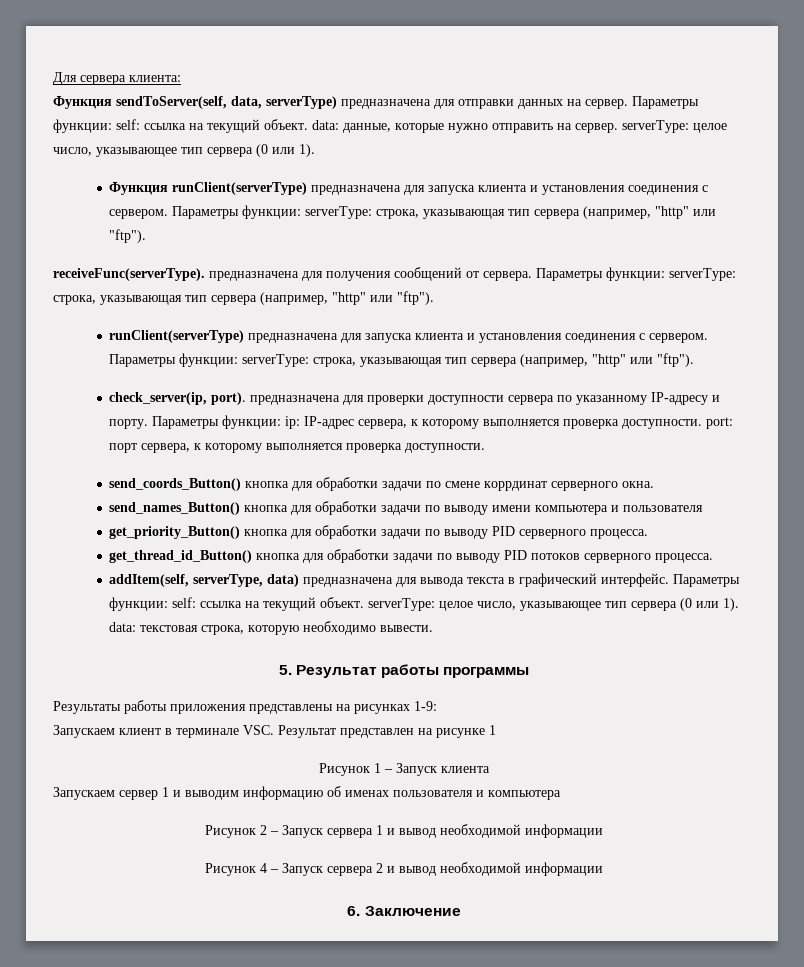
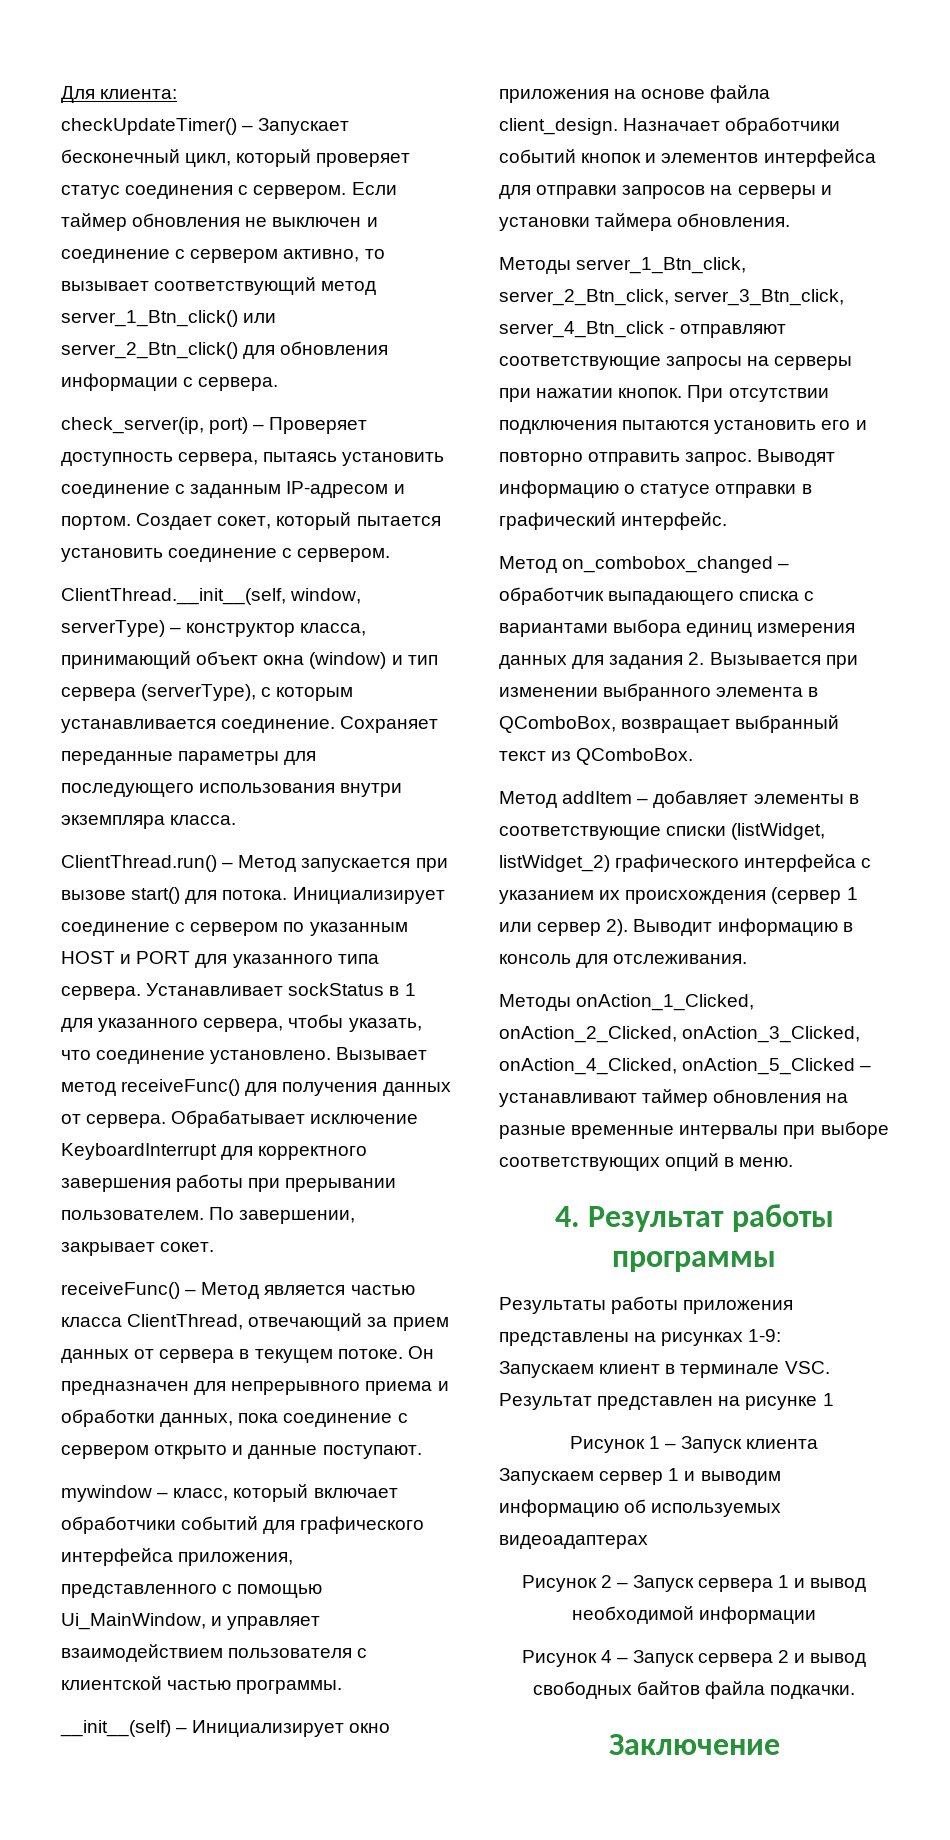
- Для сервера клиента:
+ Для клиента:
- Функция sendToServer(self, data, serverType) предназначена для отправки данных на сервер. Параметры функции: self: ссылка на текущий объект. data: данные, которые нужно отправить на сервер. serverType: целое число, указывающее тип сервера (0 или 1).
- Функция runClient(serverType) предназначена для запуска клиента и установления соединения с сервером. Параметры функции: serverType: строка, указывающая тип сервера (например, "http" или "ftp").
- receiveFunc(serverType). предназначена для получения сообщений от сервера. Параметры функции: serverType: строка, указывающая тип сервера (например, "http" или "ftp").
- runClient(serverType) предназначена для запуска клиента и установления соединения с сервером. Параметры функции: serverType: строка, указывающая тип сервера (например, "http" или "ftp").
- check_server(ip, port). предназначена для проверки доступности сервера по указанному IP-адресу и порту. Параметры функции: ip: IP-адрес сервера, к которому выполняется проверка доступности. port: порт сервера, к которому выполняется проверка доступности.
- send_coords_Button() кнопка для обработки задачи по смене коррдинат серверного окна.
- send_names_Button() кнопка для обработки задачи по выводу имени компьютера и пользователя
- get_priority_Button() кнопка для обработки задачи по выводу PID серверного процесса.
- get_thread_id_Button() кнопка для обработки задачи по выводу PID потоков серверного процесса.
- addItem(self, serverType, data) предназначена для вывода текста в графический интерфейс. Параметры функции: self: ссылка на текущий объект. serverType: целое число, указывающее тип сервера (0 или 1). data: текстовая строка, которую необходимо вывести.
- 5. Результат работы программы
+ checkUpdateTimer() – Запускает бесконечный цикл, который проверяет статус соединения с сервером. Если таймер обновления не выключен и соединение с сервером активно, то вызывает соответствующий метод server_1_Btn_click() или server_2_Btn_click() для обновления информации с сервера.
+ check_server(ip, port) – Проверяет доступность сервера, пытаясь установить соединение с заданным IP-адресом и портом. Создает сокет, который пытается установить соединение с сервером.
+ ClientThread.__init__(self, window, serverType) – конструктор класса, принимающий объект окна (window) и тип сервера (serverType), с которым устанавливается соединение. Сохраняет переданные параметры для последующего использования внутри экземпляра класса.
+ ClientThread.run() – Метод запускается при вызове start() для потока. Инициализирует соединение с сервером по указанным HOST и PORT для указанного типа сервера. Устанавливает sockStatus в 1 для указанного сервера, чтобы указать, что соединение установлено. Вызывает метод receiveFunc() для получения данных от сервера. Обрабатывает исключение KeyboardInterrupt для корректного завершения работы при прерывании пользователем. По завершении, закрывает сокет.
+ receiveFunc() – Метод является частью класса ClientThread, отвечающий за прием данных от сервера в текущем потоке. Он предназначен для непрерывного приема и обработки данных, пока соединение с сервером открыто и данные поступают.
+ mywindow – класс, который включает обработчики событий для графического интерфейса приложения, представленного с помощью Ui_MainWindow, и управляет взаимодействием пользователя с клиентской частью программы.
+ __init__(self) – Инициализирует окно приложения на основе файла client_design. Назначает обработчики событий кнопок и элементов интерфейса для отправки запросов на серверы и установки таймера обновления.
+ Методы server_1_Btn_click, server_2_Btn_click, server_3_Btn_click, server_4_Btn_click - отправляют соответствующие запросы на серверы при нажатии кнопок. При отсутствии подключения пытаются установить его и повторно отправить запрос. Выводят информацию о статусе отправки в графический интерфейс.
+ Метод on_combobox_changed – обработчик выпадающего списка с вариантами выбора единиц измерения данных для задания 2. Вызывается при изменении выбранного элемента в QComboBox, возвращает выбранный текст из QComboBox.
+ Метод addItem – добавляет элементы в соответствующие списки (listWidget, listWidget_2) графического интерфейса с указанием их происхождения (сервер 1 или сервер 2). Выводит информацию в консоль для отслеживания.
+ Методы onAction_1_Clicked, onAction_2_Clicked, onAction_3_Clicked, onAction_4_Clicked, onAction_5_Clicked – устанавливают таймер обновления на разные временные интервалы при выборе соответствующих опций в меню.
+ 4. Результат работы программы
- Запускаем сервер 1 и выводим информацию об именах пользователя и компьютера
+ Запускаем сервер 1 и выводим информацию об используемых видеоадаптерах
- Рисунок 4 – Запуск сервера 2 и вывод необходимой информации
- 6. Заключение
+ Рисунок 4 – Запуск сервера 2 и вывод свободных байтов файла подкачки.
+ Заключение

